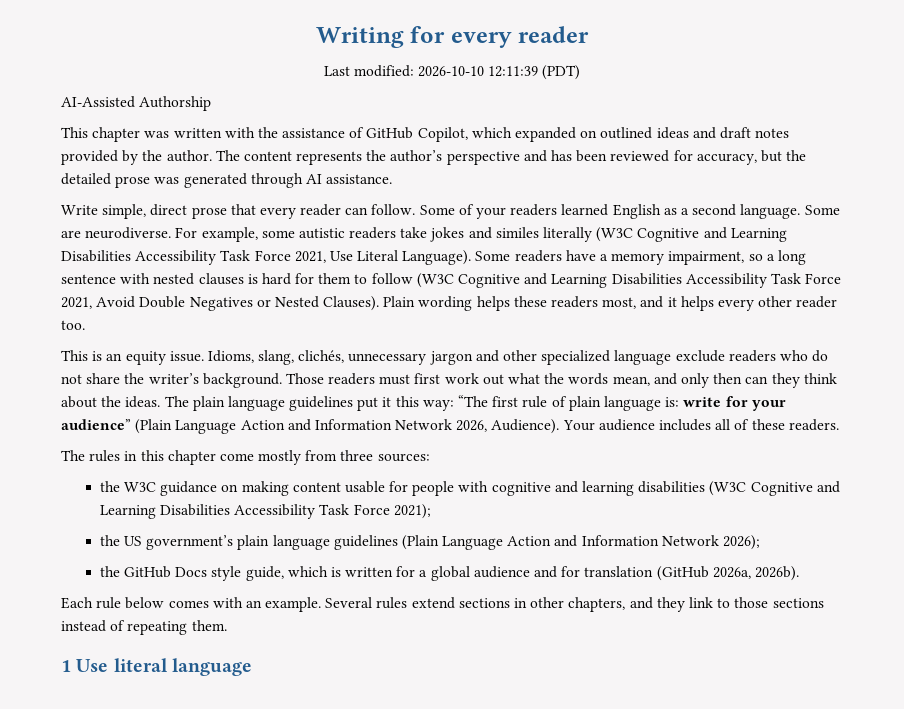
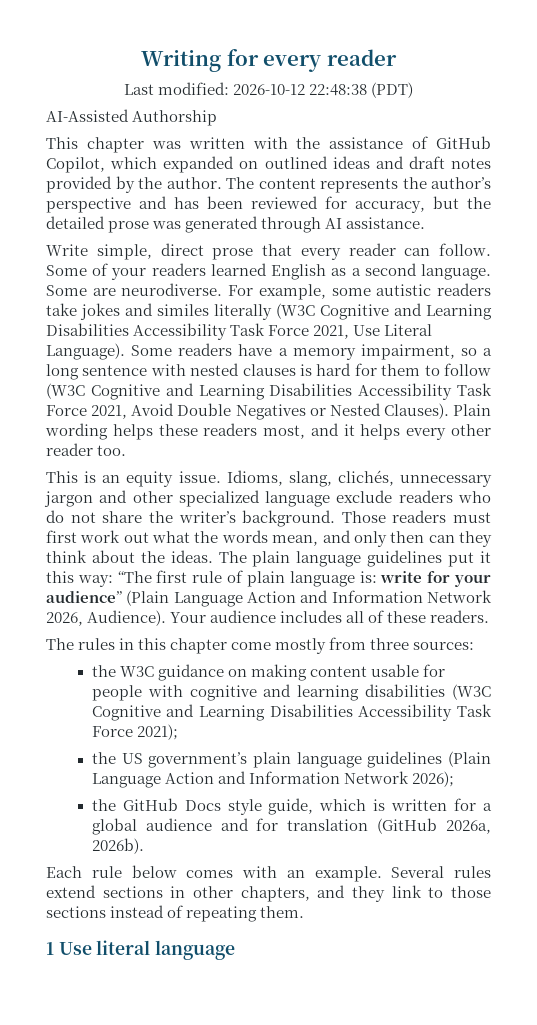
- Last modified: 2026-10-10 12:11:39 (PDT)
+ Last modified: 2026-10-12 22:48:38 (PDT)

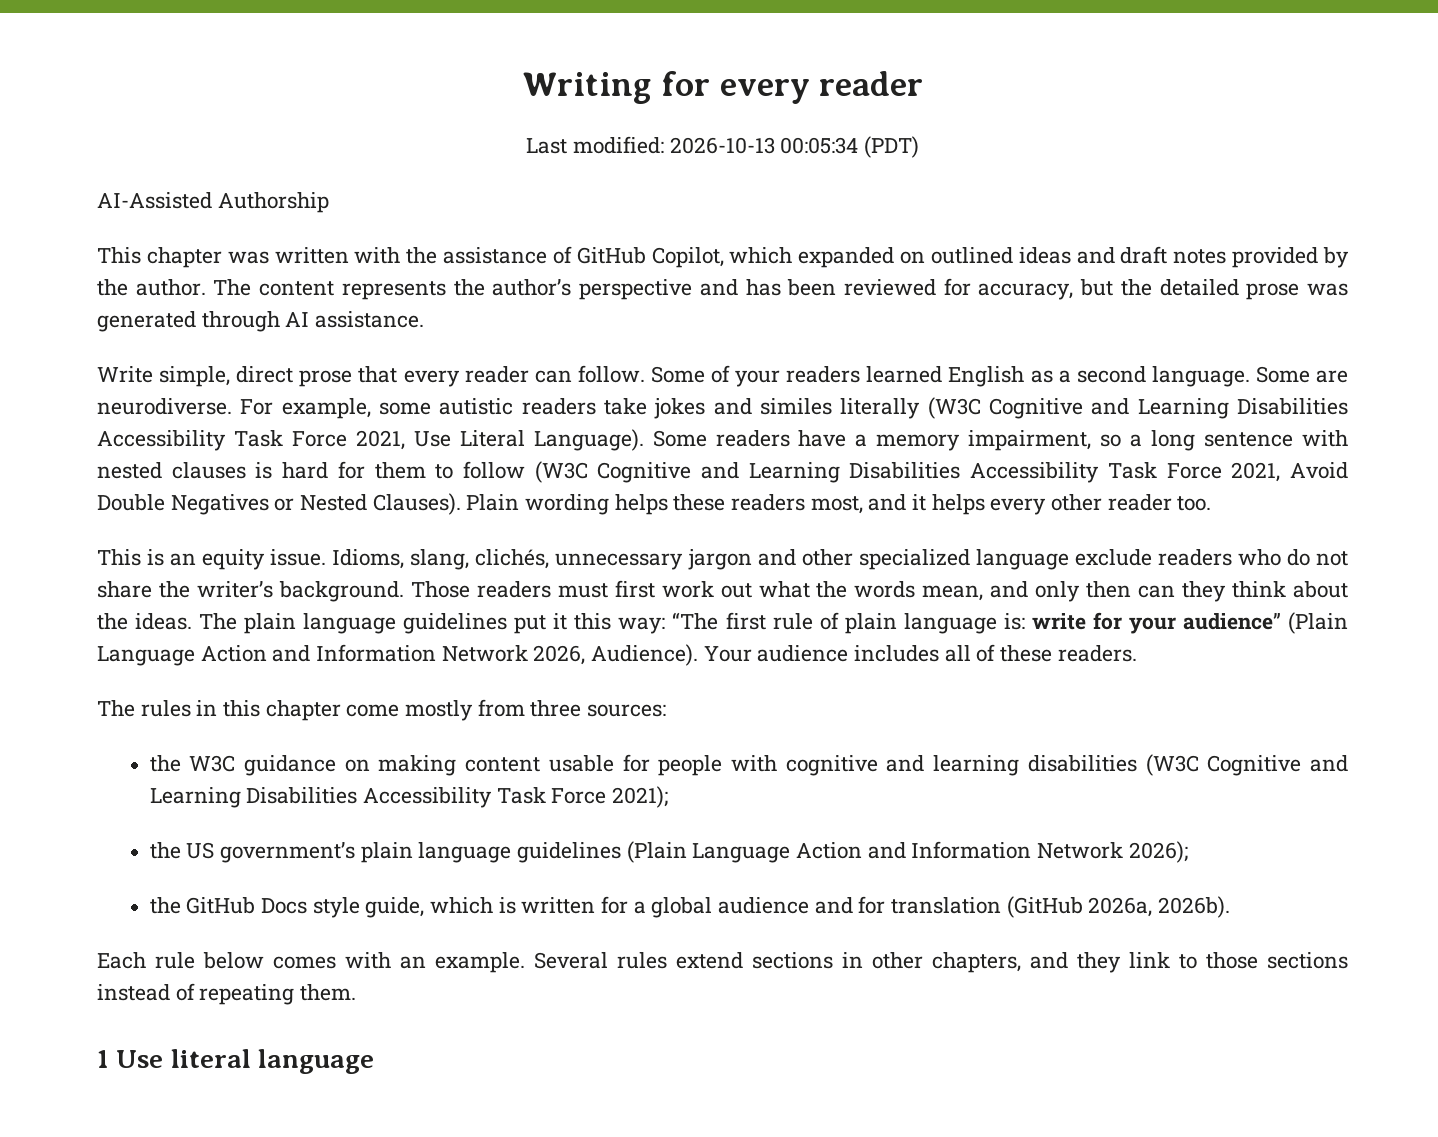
- Last modified: 2026-10-12 22:48:38 (PDT)
+ Last modified: 2026-10-13 00:05:34 (PDT)

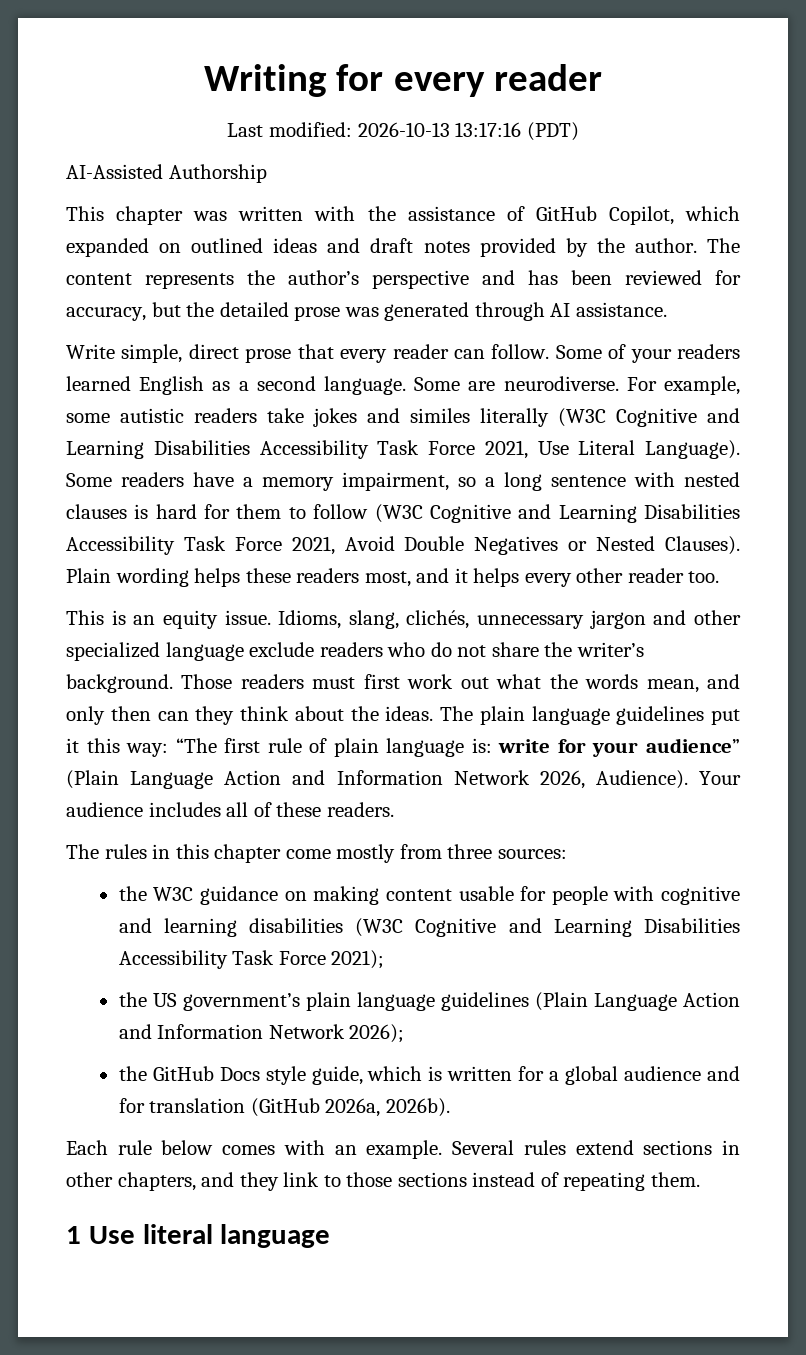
- Last modified: 2026-10-13 00:05:34 (PDT)
+ Last modified: 2026-10-13 13:17:16 (PDT)

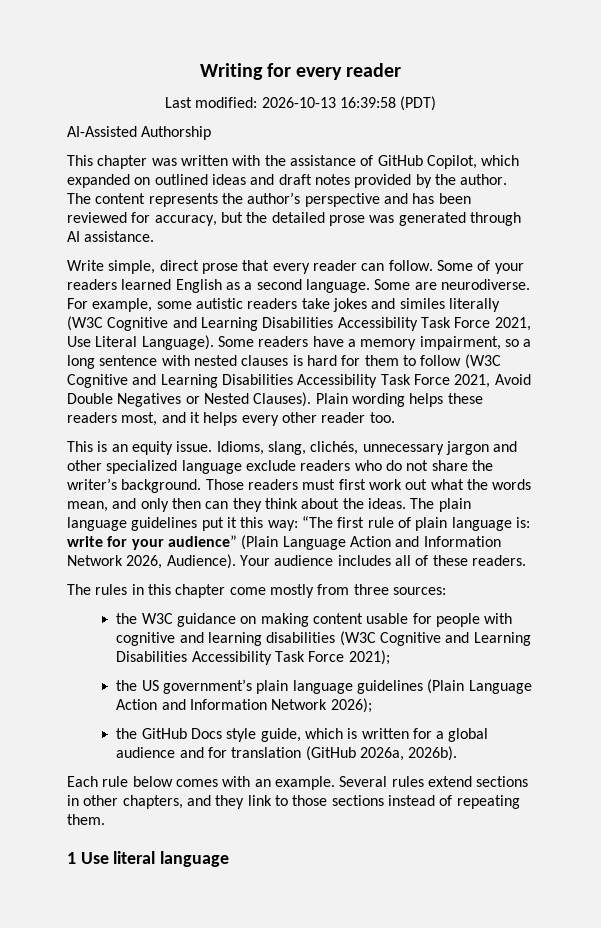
- Last modified: 2026-10-13 13:17:16 (PDT)
+ Last modified: 2026-10-13 16:39:58 (PDT)

